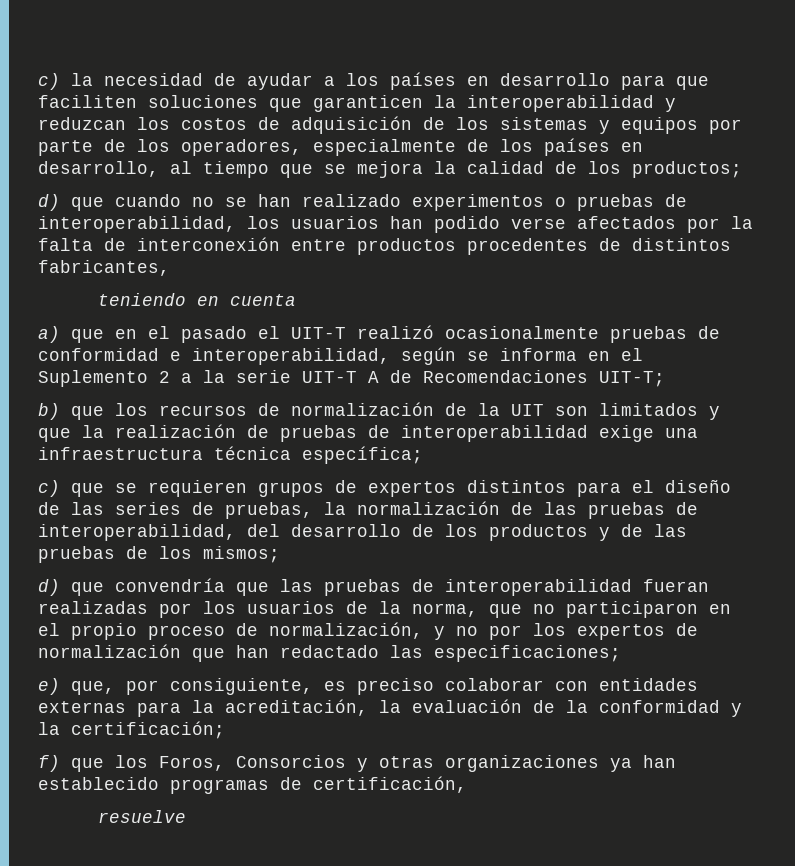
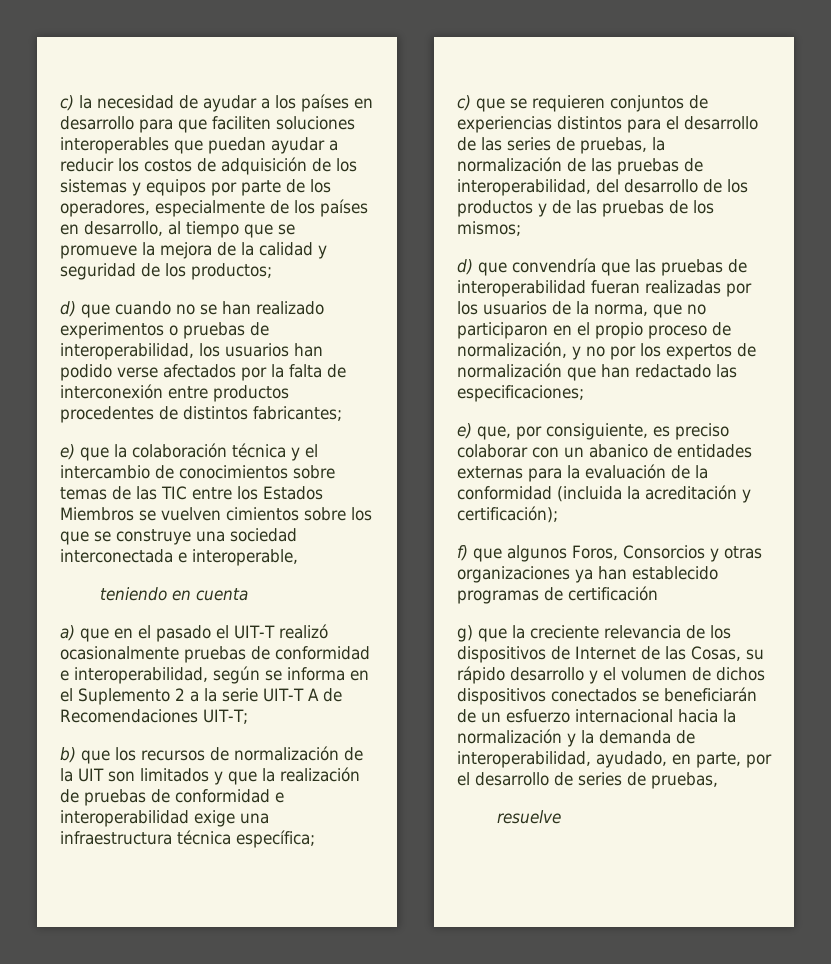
- c) la necesidad de ayudar a los países en desarrollo para que faciliten soluciones que garanticen la interoperabilidad y reduzcan los costos de adquisición de los sistemas y equipos por parte de los operadores, especialmente de los países en desarrollo, al tiempo que se mejora la calidad de los productos;
+ c) la necesidad de ayudar a los países en desarrollo para que faciliten soluciones interoperables que puedan ayudar a reducir los costos de adquisición de los sistemas y equipos por parte de los operadores, especialmente de los países en desarrollo, al tiempo que se promueve la mejora de la calidad y seguridad de los productos;
- d) que cuando no se han realizado experimentos o pruebas de interoperabilidad, los usuarios han podido verse afectados por la falta de interconexión entre productos procedentes de distintos fabricantes,
+ d) que cuando no se han realizado experimentos o pruebas de interoperabilidad, los usuarios han podido verse afectados por la falta de interconexión entre productos procedentes de distintos fabricantes;
+ e) que la colaboración técnica y el intercambio de conocimientos sobre temas de las TIC entre los Estados Miembros se vuelven cimientos sobre los que se construye una sociedad interconectada e interoperable,
- b) que los recursos de normalización de la UIT son limitados y que la realización de pruebas de interoperabilidad exige una infraestructura técnica específica;
+ b) que los recursos de normalización de la UIT son limitados y que la realización de pruebas de conformidad e interoperabilidad exige una infraestructura técnica específica;
- c) que se requieren grupos de expertos distintos para el diseño de las series de pruebas, la normalización de las pruebas de interoperabilidad, del desarrollo de los productos y de las pruebas de los mismos;
+ c) que se requieren conjuntos de experiencias distintos para el desarrollo de las series de pruebas, la normalización de las pruebas de interoperabilidad, del desarrollo de los productos y de las pruebas de los mismos;
- e) que, por consiguiente, es preciso colaborar con entidades externas para la acreditación, la evaluación de la conformidad y la certificación;
+ e) que, por consiguiente, es preciso colaborar con un abanico de entidades externas para la evaluación de la conformidad (incluida la acreditación y certificación);
- f) que los Foros, Consorcios y otras organizaciones ya han establecido programas de certificación,
+ f) que algunos Foros, Consorcios y otras organizaciones ya han establecido programas de certificación
+ g) que la creciente relevancia de los dispositivos de Internet de las Cosas, su rápido desarrollo y el volumen de dichos dispositivos conectados se beneficiarán de un esfuerzo internacional hacia la normalización y la demanda de interoperabilidad, ayudado, en parte, por el desarrollo de series de pruebas,

